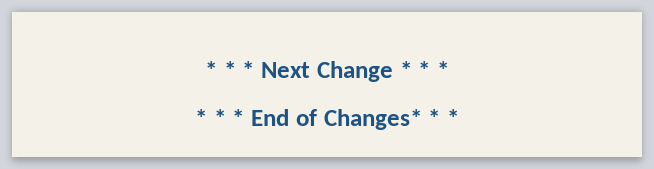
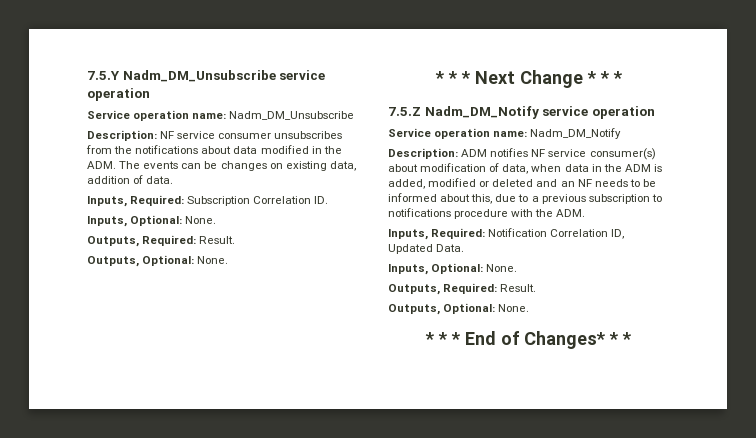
+ 7.5.Y Nadm_DM_Unsubscribe service operation
+ Service operation name: Nadm_DM_Unsubscribe
+ Description: NF service consumer unsubscribes from the notifications about data modified in the ADM. The events can be changes on existing data, addition of data.
+ Inputs, Required: Subscription Correlation ID.
+ Inputs, Optional: None.
+ Outputs, Required: Result.
+ Outputs, Optional: None.
+ 7.5.Z Nadm_DM_Notify service operation
+ Service operation name: Nadm_DM_Notify
+ Description: ADM notifies NF service consumer(s) about modification of data, when data in the ADM is added, modified or deleted and an NF needs to be informed about this, due to a previous subscription to notifications procedure with the ADM.
+ Inputs, Required: Notification Correlation ID, Updated Data.
+ Inputs, Optional: None.
+ Outputs, Required: Result.
+ Outputs, Optional: None.

